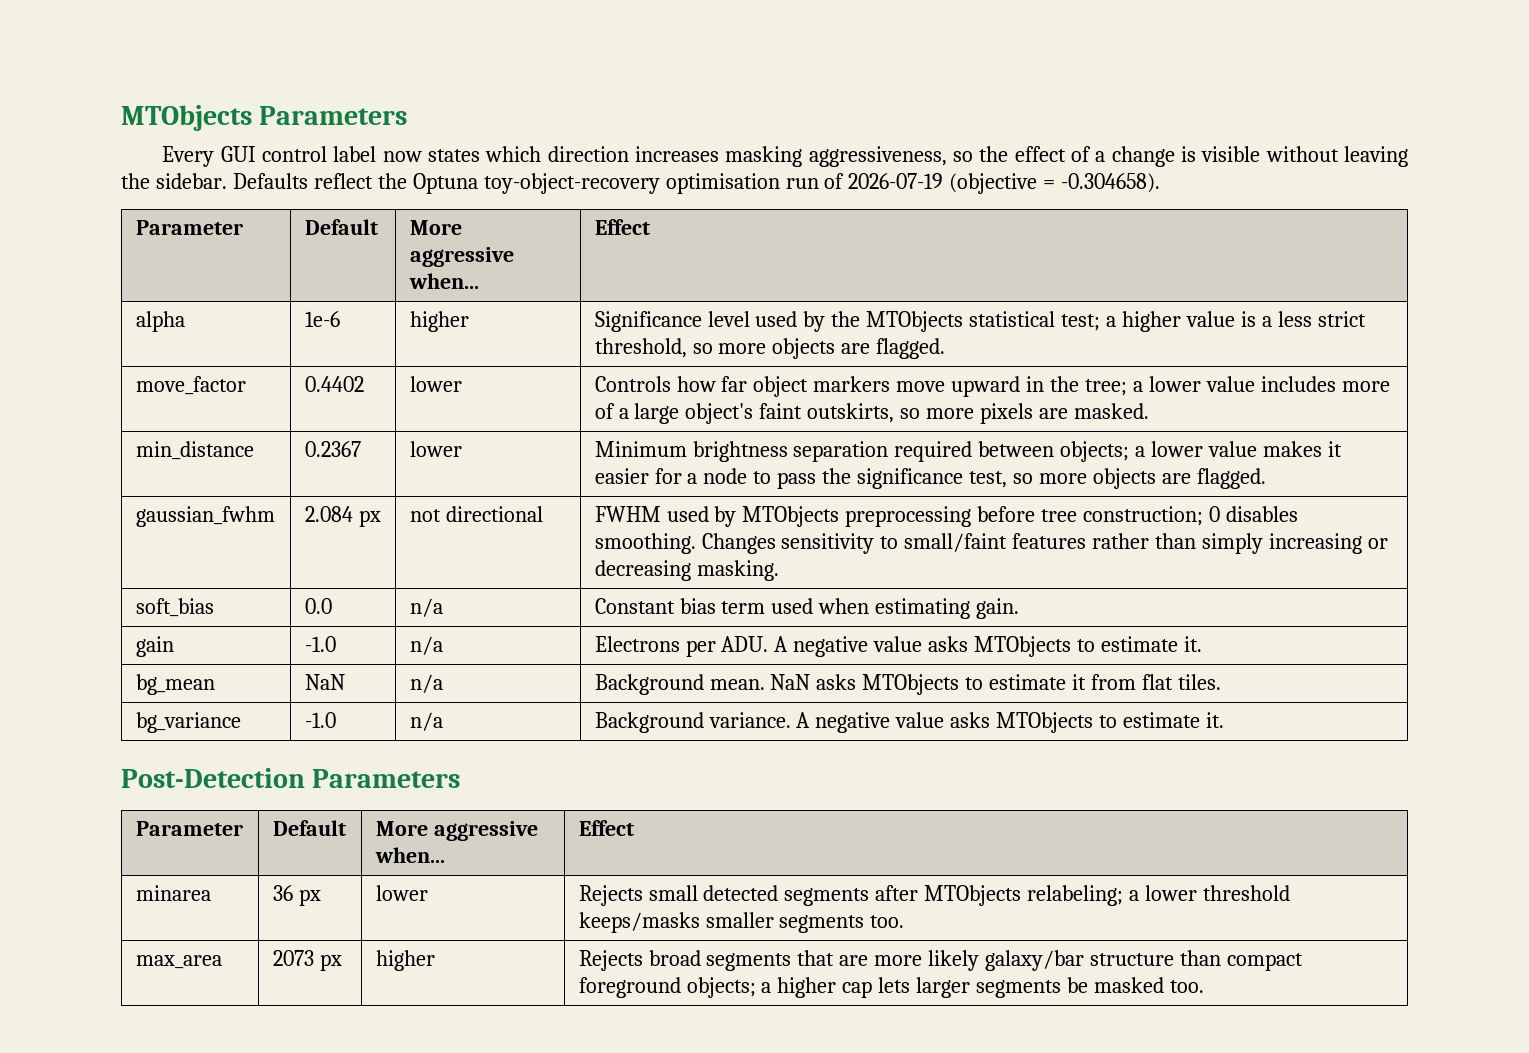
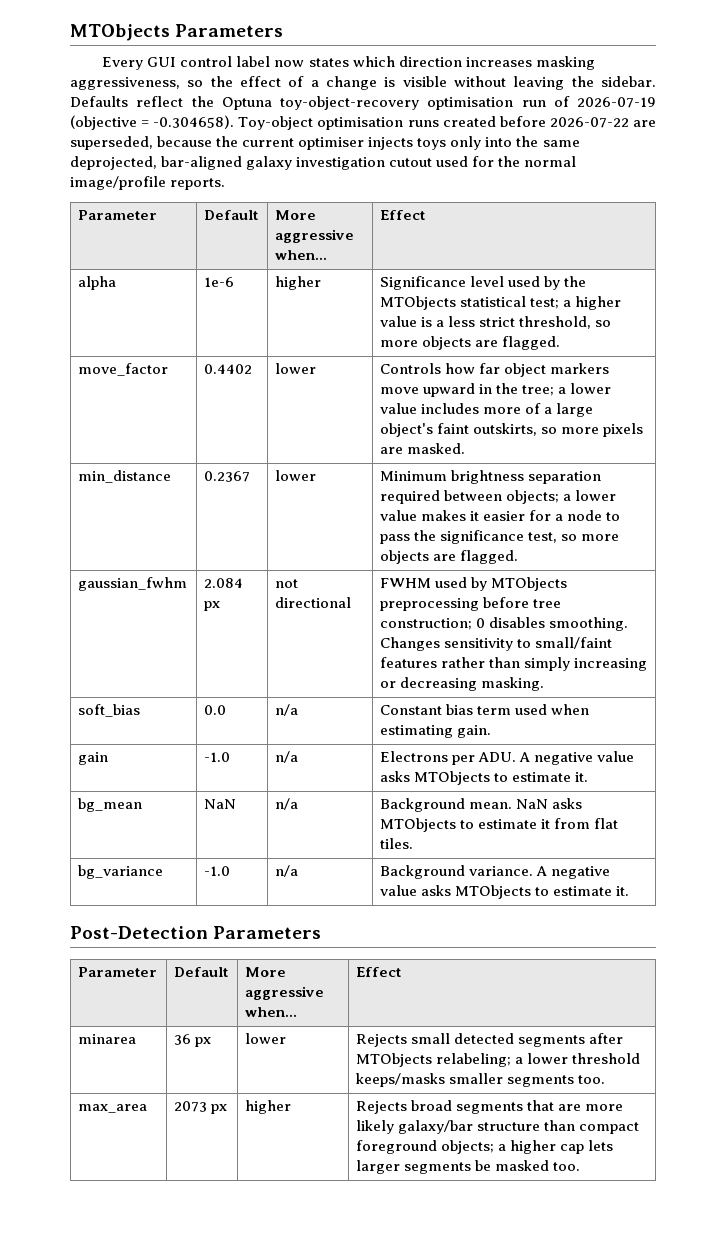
- Defaults reflect the Optuna toy-object-recovery optimisation run of 2026-07-19 (objective = -0.304658).
+ Defaults reflect the Optuna toy-object-recovery optimisation run of 2026-07-19 (objective = -0.304658). Toy-object optimisation runs created before 2026-07-22 are superseded, because the current optimiser injects toys only into the same deprojected, bar-aligned galaxy investigation cutout used for the normal image/profile reports.

